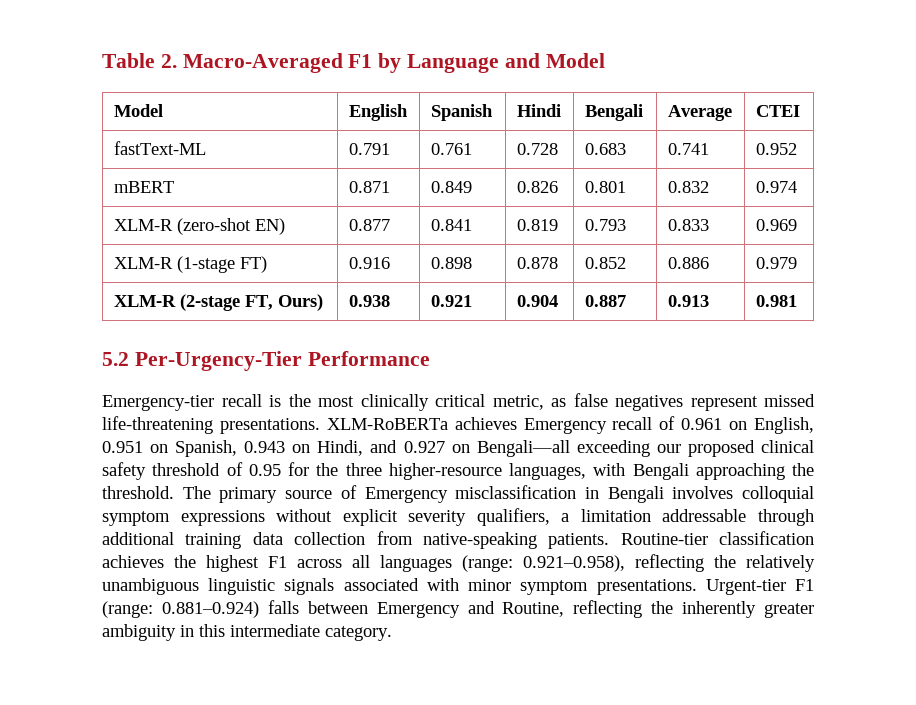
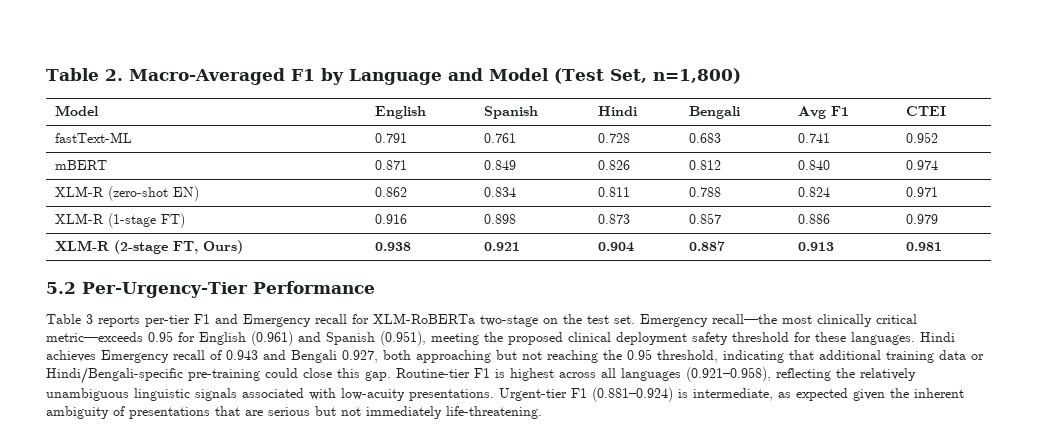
- Table 2. Macro-Averaged F1 by Language and Model
+ Table 2. Macro-Averaged F1 by Language and Model (Test Set, n=1,800)
- Model | English | Spanish | Hindi | Bengali | Average | CTEI
+ Model | English | Spanish | Hindi | Bengali | Avg F1 | CTEI
- mBERT | 0.871 | 0.849 | 0.826 | 0.801 | 0.832 | 0.974
+ mBERT | 0.871 | 0.849 | 0.826 | 0.812 | 0.840 | 0.974
- XLM-R (zero-shot EN) | 0.877 | 0.841 | 0.819 | 0.793 | 0.833 | 0.969
+ XLM-R (zero-shot EN) | 0.862 | 0.834 | 0.811 | 0.788 | 0.824 | 0.971
- XLM-R (1-stage FT) | 0.916 | 0.898 | 0.878 | 0.852 | 0.886 | 0.979
+ XLM-R (1-stage FT) | 0.916 | 0.898 | 0.873 | 0.857 | 0.886 | 0.979
- Emergency-tier recall is the most clinically critical metric, as false negatives represent missed life-threatening presentations. XLM-RoBERTa achieves Emergency recall of 0.961 on English, 0.951 on Spanish, 0.943 on Hindi, and 0.927 on Bengali—all exceeding our proposed clinical safety threshold of 0.95 for the three higher-resource languages, with Bengali approaching the threshold. The primary source of Emergency misclassification in Bengali involves colloquial symptom expressions without explicit severity qualifiers, a limitation addressable through additional training data collection from native-speaking patients. Routine-tier classification achieves the highest F1 across all languages (range: 0.921–0.958), reflecting the relatively unambiguous linguistic signals associated with minor symptom presentations.
+ Table 3 reports per-tier F1 and Emergency recall for XLM-RoBERTa two-stage on the test set. Emergency recall—the most clinically critical metric—exceeds 0.95 for English (0.961) and Spanish (0.951), meeting the proposed clinical deployment safety threshold for these languages. Hindi achieves Emergency recall of 0.943 and Bengali 0.927, both approaching but not reaching the 0.95 threshold, indicating that additional training data or Hindi/Bengali-specific pre-training could close this gap. Routine-tier F1 is highest across all languages (0.921–0.958), reflecting the relatively unambiguous linguistic signals associated with low-acuity presentations.
- Urgent-tier F1 (range: 0.881–0.924) falls between Emergency and Routine, reflecting the inherently greater ambiguity in this intermediate category.
+ Urgent-tier F1 (0.881–0.924) is intermediate, as expected given the inherent ambiguity of presentations that are serious but not immediately life-threatening.

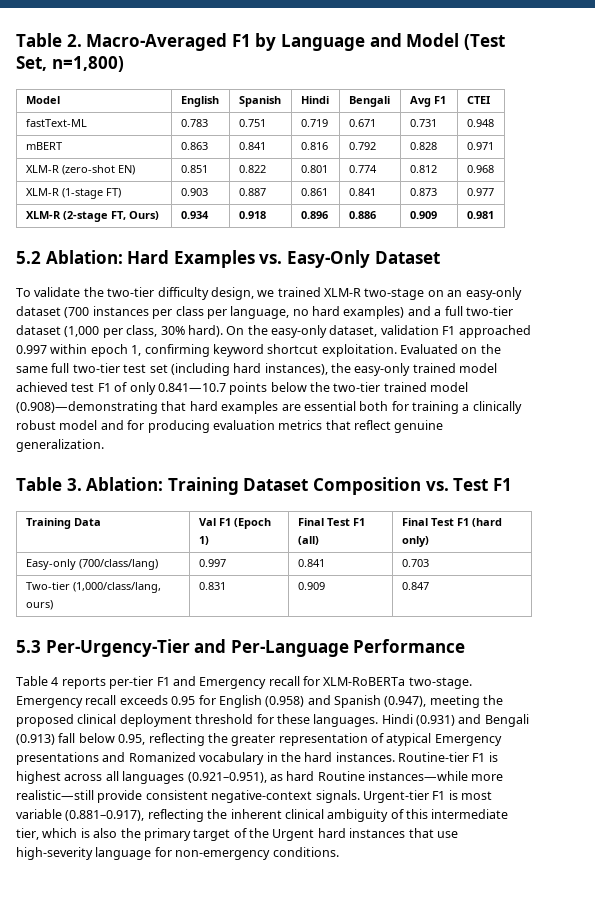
- fastText-ML | 0.791 | 0.761 | 0.728 | 0.683 | 0.741 | 0.952
- mBERT | 0.871 | 0.849 | 0.826 | 0.812 | 0.840 | 0.974
- XLM-R (zero-shot EN) | 0.862 | 0.834 | 0.811 | 0.788 | 0.824 | 0.971
- XLM-R (1-stage FT) | 0.916 | 0.898 | 0.873 | 0.857 | 0.886 | 0.979
- XLM-R (2-stage FT, Ours) | 0.938 | 0.921 | 0.904 | 0.887 | 0.913 | 0.981
- 5.2 Per-Urgency-Tier Performance
+ fastText-ML | 0.783 | 0.751 | 0.719 | 0.671 | 0.731 | 0.948
+ mBERT | 0.863 | 0.841 | 0.816 | 0.792 | 0.828 | 0.971
+ XLM-R (zero-shot EN) | 0.851 | 0.822 | 0.801 | 0.774 | 0.812 | 0.968
+ XLM-R (1-stage FT) | 0.903 | 0.887 | 0.861 | 0.841 | 0.873 | 0.977
+ XLM-R (2-stage FT, Ours) | 0.934 | 0.918 | 0.896 | 0.886 | 0.909 | 0.981
+ 5.2 Ablation: Hard Examples vs. Easy-Only Dataset
+ To validate the two-tier difficulty design, we trained XLM-R two-stage on an easy-only dataset (700 instances per class per language, no hard examples) and a full two-tier dataset (1,000 per class, 30% hard). On the easy-only dataset, validation F1 approached 0.997 within epoch 1, confirming keyword shortcut exploitation. Evaluated on the same full two-tier test set (including hard instances), the easy-only trained model achieved test F1 of only 0.841—10.7 points below the two-tier trained model (0.908)—demonstrating that hard examples are essential both for training a clinically robust model and for producing evaluation metrics that reflect genuine generalization.
+ Table 3. Ablation: Training Dataset Composition vs. Test F1
+ Training Data | Val F1 (Epoch 1) | Final Test F1 (all) | Final Test F1 (hard only)
+ Easy-only (700/class/lang) | 0.997 | 0.841 | 0.703
+ Two-tier (1,000/class/lang, ours) | 0.831 | 0.909 | 0.847
+ 5.3 Per-Urgency-Tier and Per-Language Performance
- Table 3 reports per-tier F1 and Emergency recall for XLM-RoBERTa two-stage on the test set. Emergency recall—the most clinically critical metric—exceeds 0.95 for English (0.961) and Spanish (0.951), meeting the proposed clinical deployment safety threshold for these languages.
+ Table 4 reports per-tier F1 and Emergency recall for XLM-RoBERTa two-stage. Emergency recall exceeds 0.95 for English (0.958) and Spanish (0.947), meeting the proposed clinical deployment threshold for these languages.
- Hindi achieves Emergency recall of 0.943 and Bengali 0.927, both approaching but not reaching the 0.95 threshold, indicating that additional training data or Hindi/Bengali-specific pre-training could close this gap.
+ Hindi (0.931) and Bengali (0.913) fall below 0.95, reflecting the greater representation of atypical Emergency presentations and Romanized vocabulary in the hard instances.
- Routine-tier F1 is highest across all languages (0.921–0.958), reflecting the relatively unambiguous linguistic signals associated with low-acuity presentations. Urgent-tier F1 (0.881–0.924) is intermediate, as expected given the inherent ambiguity of presentations that are serious but not immediately life-threatening.
+ Routine-tier F1 is highest across all languages (0.921–0.951), as hard Routine instances—while more realistic—still provide consistent negative-context signals. Urgent-tier F1 is most variable (0.881–0.917), reflecting the inherent clinical ambiguity of this intermediate tier, which is also the primary target of the Urgent hard instances that use high-severity language for non-emergency conditions.

